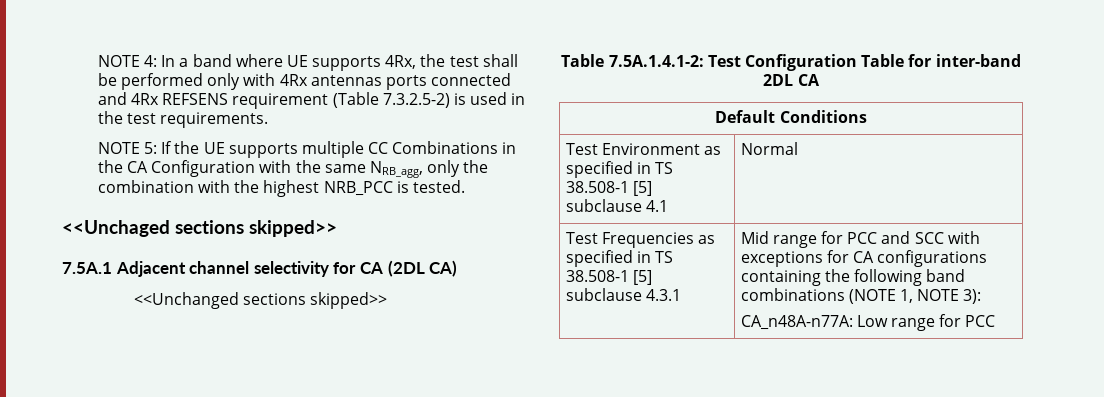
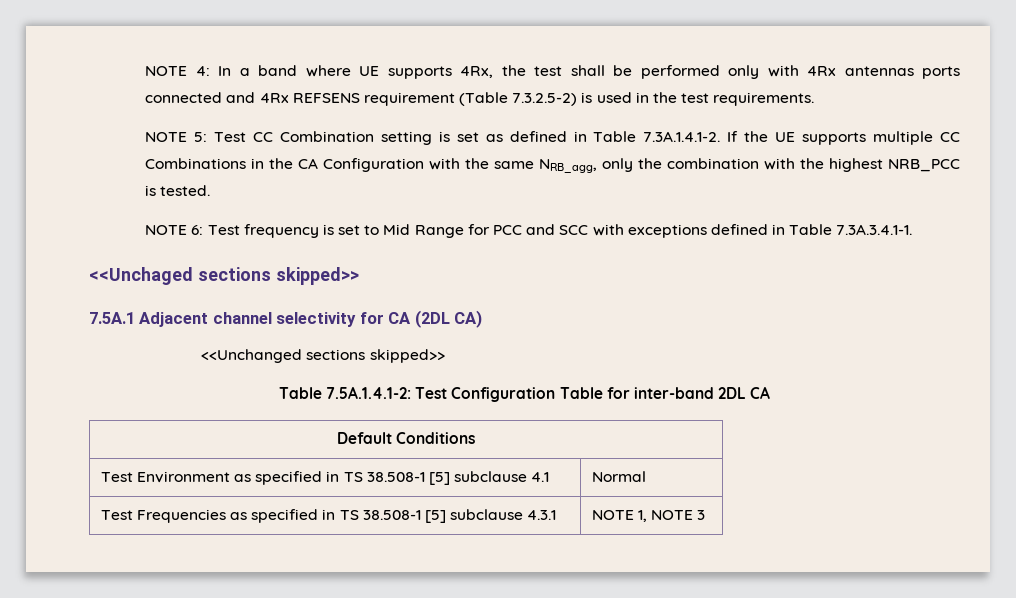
- NOTE 5: If the UE supports multiple CC Combinations in the CA Configuration with the same NRB_agg, only the combination with the highest NRB_PCC is tested.
+ NOTE 5: Test CC Combination setting is set as defined in Table 7.3A.1.4.1-2. If the UE supports multiple CC Combinations in the CA Configuration with the same NRB_agg, only the combination with the highest NRB_PCC is tested.
+ NOTE 6: Test frequency is set to Mid Range for PCC and SCC with exceptions defined in Table 7.3A.3.4.1-1.
- Test Frequencies as specified in TS 38.508-1 [5] subclause 4.3.1 | Mid range for PCC and SCC with exceptions for CA configurations containing the following band combinations (NOTE 1, NOTE 3):
- CA_n48A-n77A: Low range for PCC
+ Test Frequencies as specified in TS 38.508-1 [5] subclause 4.3.1 | NOTE 1, NOTE 3

